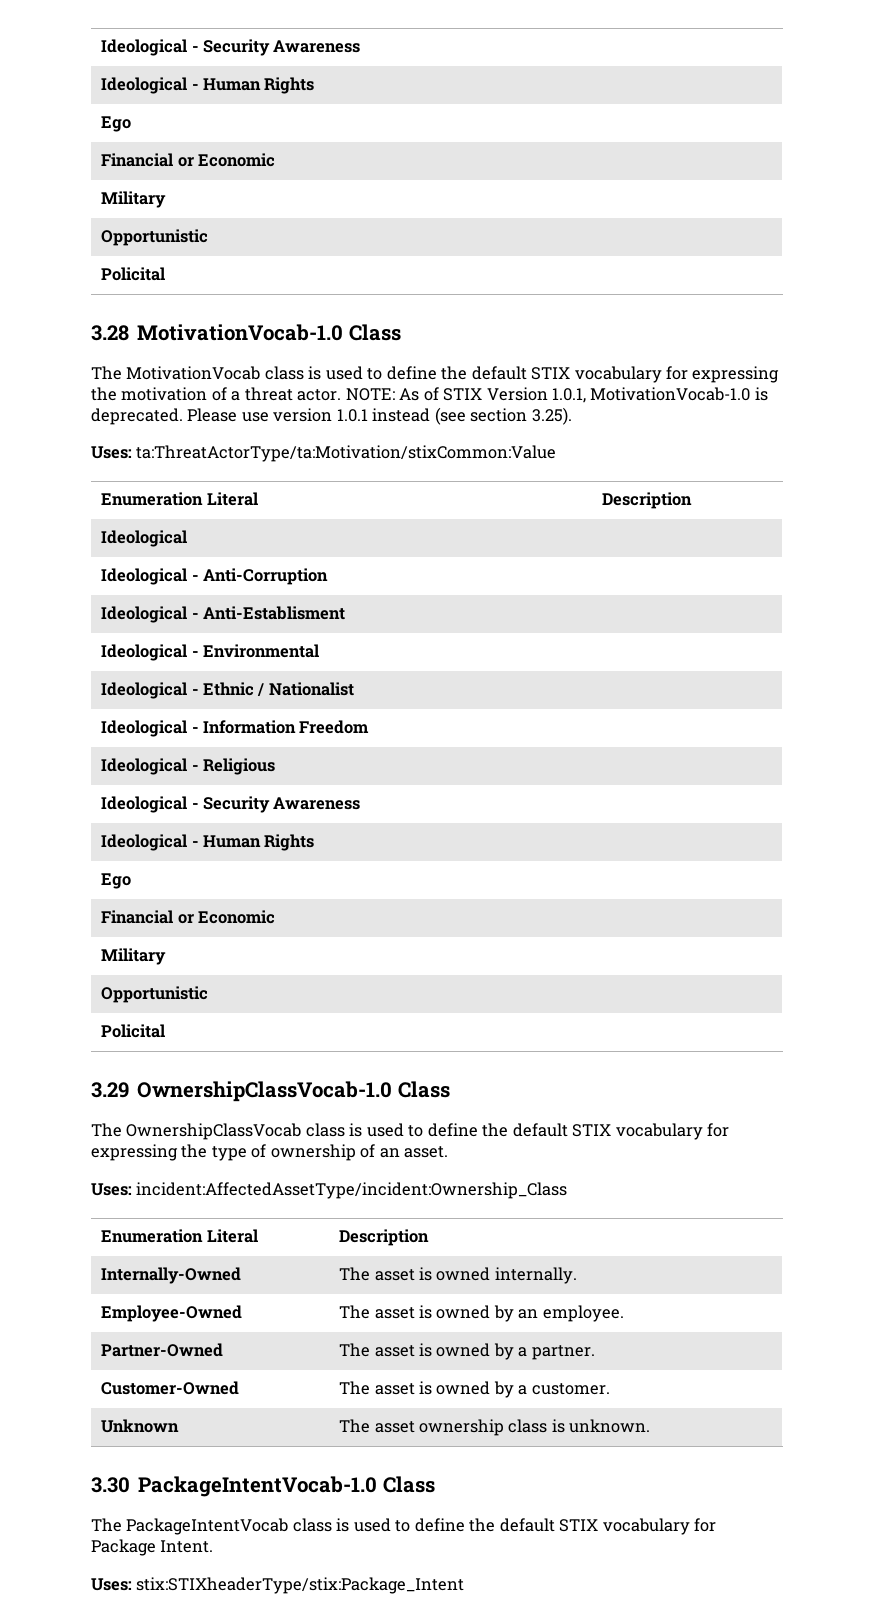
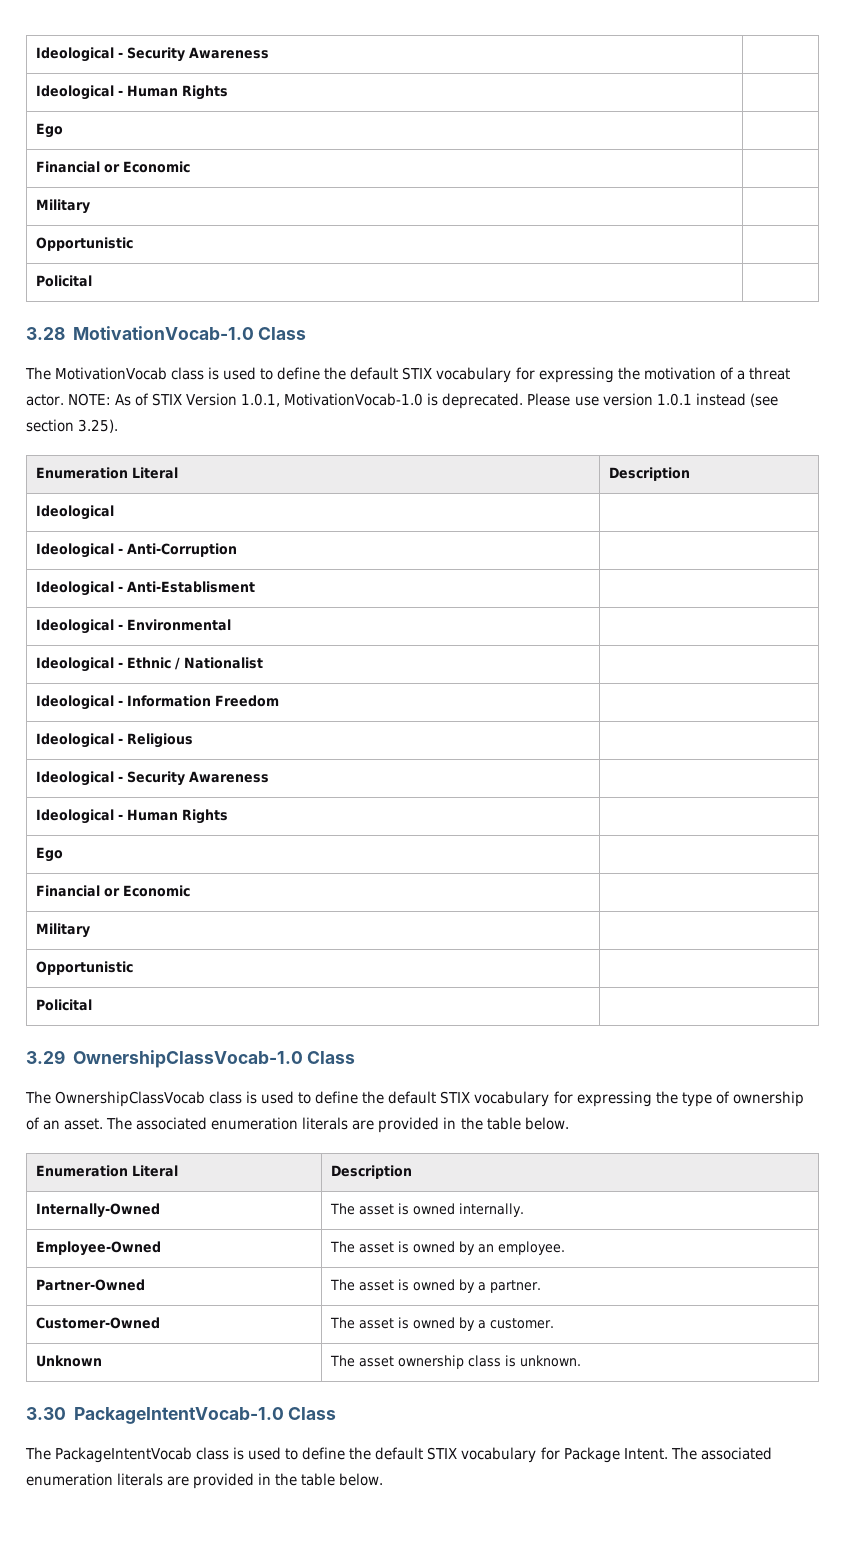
- Uses: ta:ThreatActorType/ta:Motivation/stixCommon:Value
- The OwnershipClassVocab class is used to define the default STIX vocabulary for expressing the type of ownership of an asset.
- Uses: incident:AffectedAssetType/incident:Ownership_Class
+ The OwnershipClassVocab class is used to define the default STIX vocabulary for expressing the type of ownership of an asset. The associated enumeration literals are provided in the table below.
- The PackageIntentVocab class is used to define the default STIX vocabulary for Package Intent.
- Uses: stix:STIXheaderType/stix:Package_Intent
+ The PackageIntentVocab class is used to define the default STIX vocabulary for Package Intent. The associated enumeration literals are provided in the table below.

